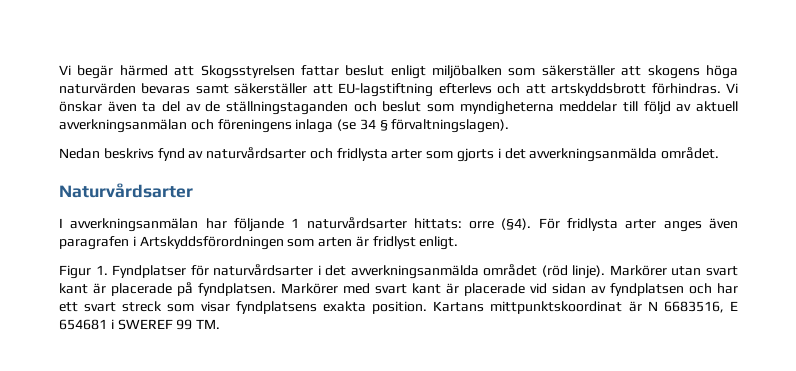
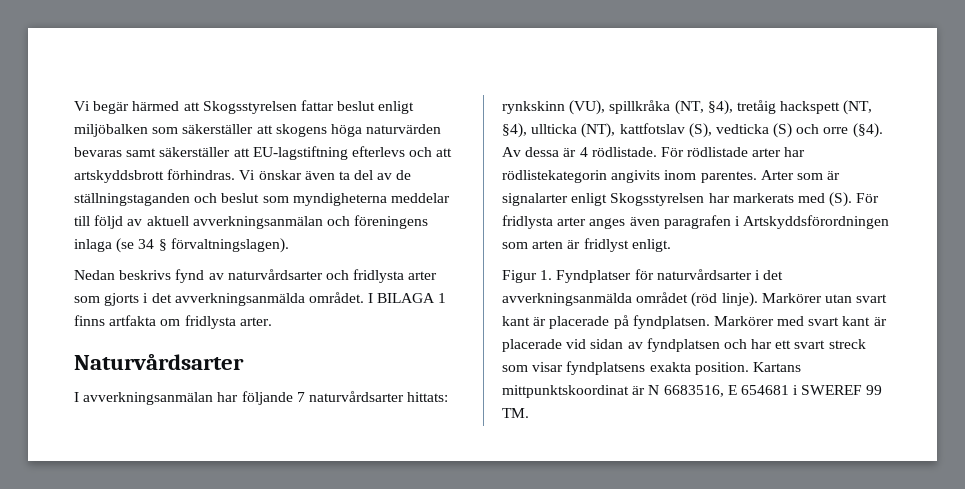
+ I BILAGA 1 finns artfakta om fridlysta arter.
- I avverkningsanmälan har följande 1 naturvårdsarter hittats: orre (§4). För fridlysta arter anges även paragrafen i Artskyddsförordningen som arten är fridlyst enligt.
+ I avverkningsanmälan har följande 7 naturvårdsarter hittats: rynkskinn (VU), spillkråka (NT, §4), tretåig hackspett (NT, §4), ullticka (NT), kattfotslav (S), vedticka (S) och orre (§4). Av dessa är 4 rödlistade. För rödlistade arter har rödlistekategorin angivits inom parentes. Arter som är signalarter enligt Skogsstyrelsen har markerats med (S). För fridlysta arter anges även paragrafen i Artskyddsförordningen som arten är fridlyst enligt.

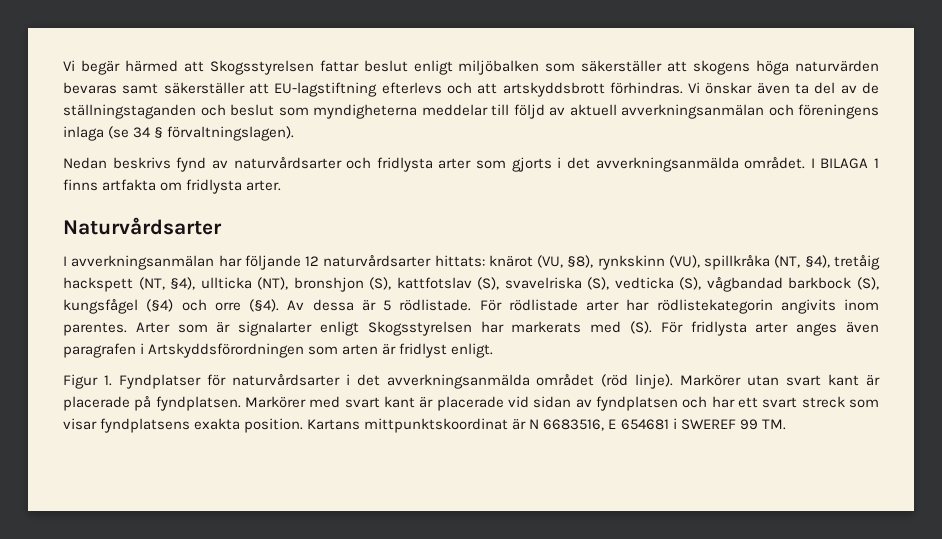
- I avverkningsanmälan har följande 7 naturvårdsarter hittats: rynkskinn (VU), spillkråka (NT, §4), tretåig hackspett (NT, §4), ullticka (NT), kattfotslav (S), vedticka (S) och orre (§4).
+ I avverkningsanmälan har följande 12 naturvårdsarter hittats: knärot (VU, §8), rynkskinn (VU), spillkråka (NT, §4), tretåig hackspett (NT, §4), ullticka (NT), bronshjon (S), kattfotslav (S), svavelriska (S), vedticka (S), vågbandad barkbock (S), kungsfågel (§4) och orre (§4).
- Av dessa är 4 rödlistade.
+ Av dessa är 5 rödlistade.

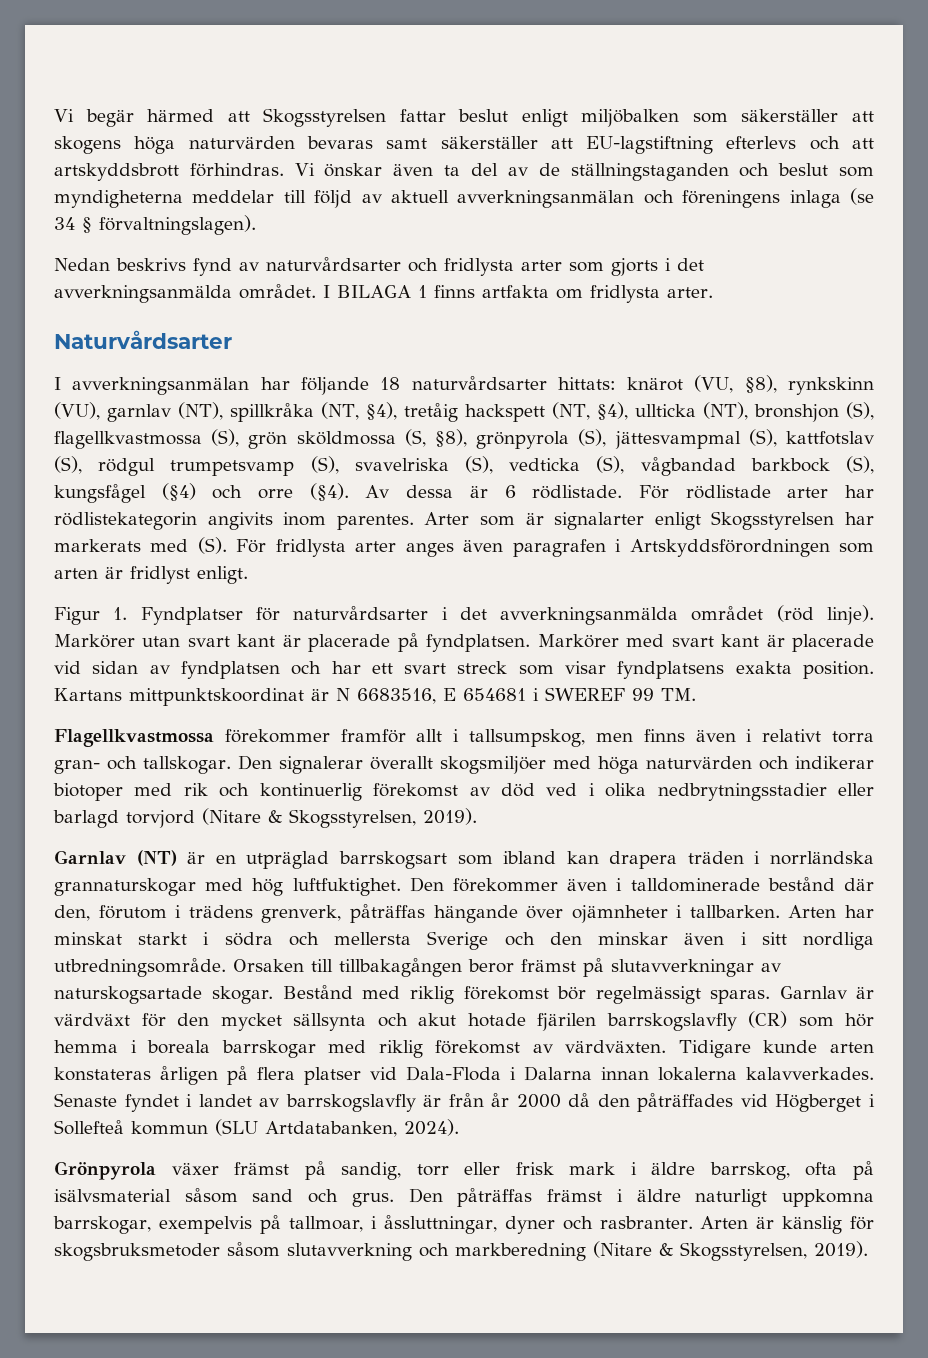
- I avverkningsanmälan har följande 12 naturvårdsarter hittats: knärot (VU, §8), rynkskinn (VU), spillkråka (NT, §4), tretåig hackspett (NT, §4), ullticka (NT), bronshjon (S), kattfotslav (S), svavelriska (S), vedticka (S), vågbandad barkbock (S), kungsfågel (§4) och orre (§4).
+ I avverkningsanmälan har följande 18 naturvårdsarter hittats: knärot (VU, §8), rynkskinn (VU), garnlav (NT), spillkråka (NT, §4), tretåig hackspett (NT, §4), ullticka (NT), bronshjon (S), flagellkvastmossa (S), grön sköldmossa (S, §8), grönpyrola (S), jättesvampmal (S), kattfotslav (S), rödgul trumpetsvamp (S), svavelriska (S), vedticka (S), vågbandad barkbock (S), kungsfågel (§4) och orre (§4).
- Av dessa är 5 rödlistade.
+ Av dessa är 6 rödlistade.
+ Flagellkvastmossa förekommer framför allt i tallsumpskog, men finns även i relativt torra gran- och tallskogar. Den signalerar överallt skogsmiljöer med höga naturvärden och indikerar biotoper med rik och kontinuerlig förekomst av död ved i olika nedbrytningsstadier eller barlagd torvjord (Nitare & Skogsstyrelsen, 2019).
+ Garnlav (NT) är en utpräglad barrskogsart som ibland kan drapera träden i norrländska grannaturskogar med hög luftfuktighet. Den förekommer även i talldominerade bestånd där den, förutom i trädens grenverk, påträffas hängande över ojämnheter i tallbarken. Arten har minskat starkt i södra och mellersta Sverige och den minskar även i sitt nordliga utbredningsområde. Orsaken till tillbakagången beror främst på slutavverkningar av naturskogsartade skogar. Bestånd med riklig förekomst bör regelmässigt sparas. Garnlav är värdväxt för den mycket sällsynta och akut hotade fjärilen barrskogslavfly (CR) som hör hemma i boreala barrskogar med riklig förekomst av värdväxten. Tidigare kunde arten konstateras årligen på flera platser vid Dala-Floda i Dalarna innan lokalerna kalavverkades. Senaste fyndet i landet av barrskogslavfly är från år 2000 då den påträffades vid Högberget i Sollefteå kommun (SLU Artdatabanken, 2024).
+ Grönpyrola växer främst på sandig, torr eller frisk mark i äldre barrskog, ofta på isälvsmaterial såsom sand och grus. Den påträffas främst i äldre naturligt uppkomna barrskogar, exempelvis på tallmoar, i åssluttningar, dyner och rasbranter. Arten är känslig för skogsbruksmetoder såsom slutavverkning och markberedning (Nitare & Skogsstyrelsen, 2019).

